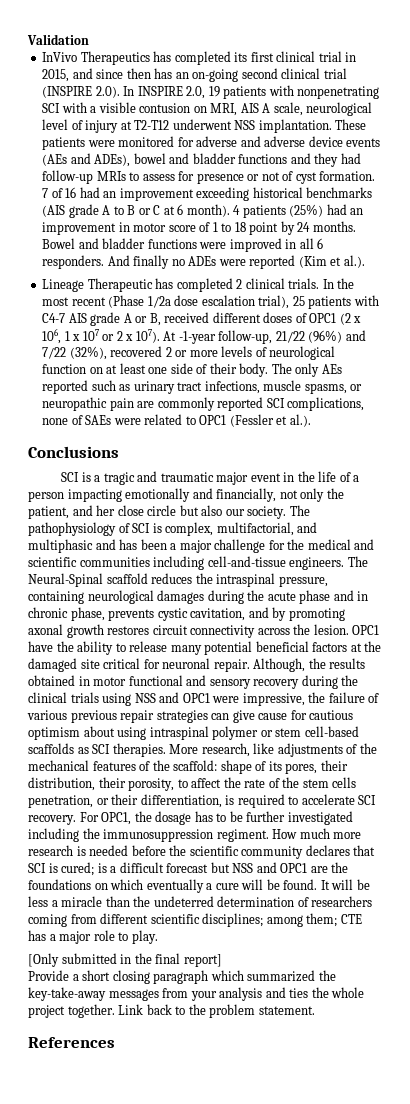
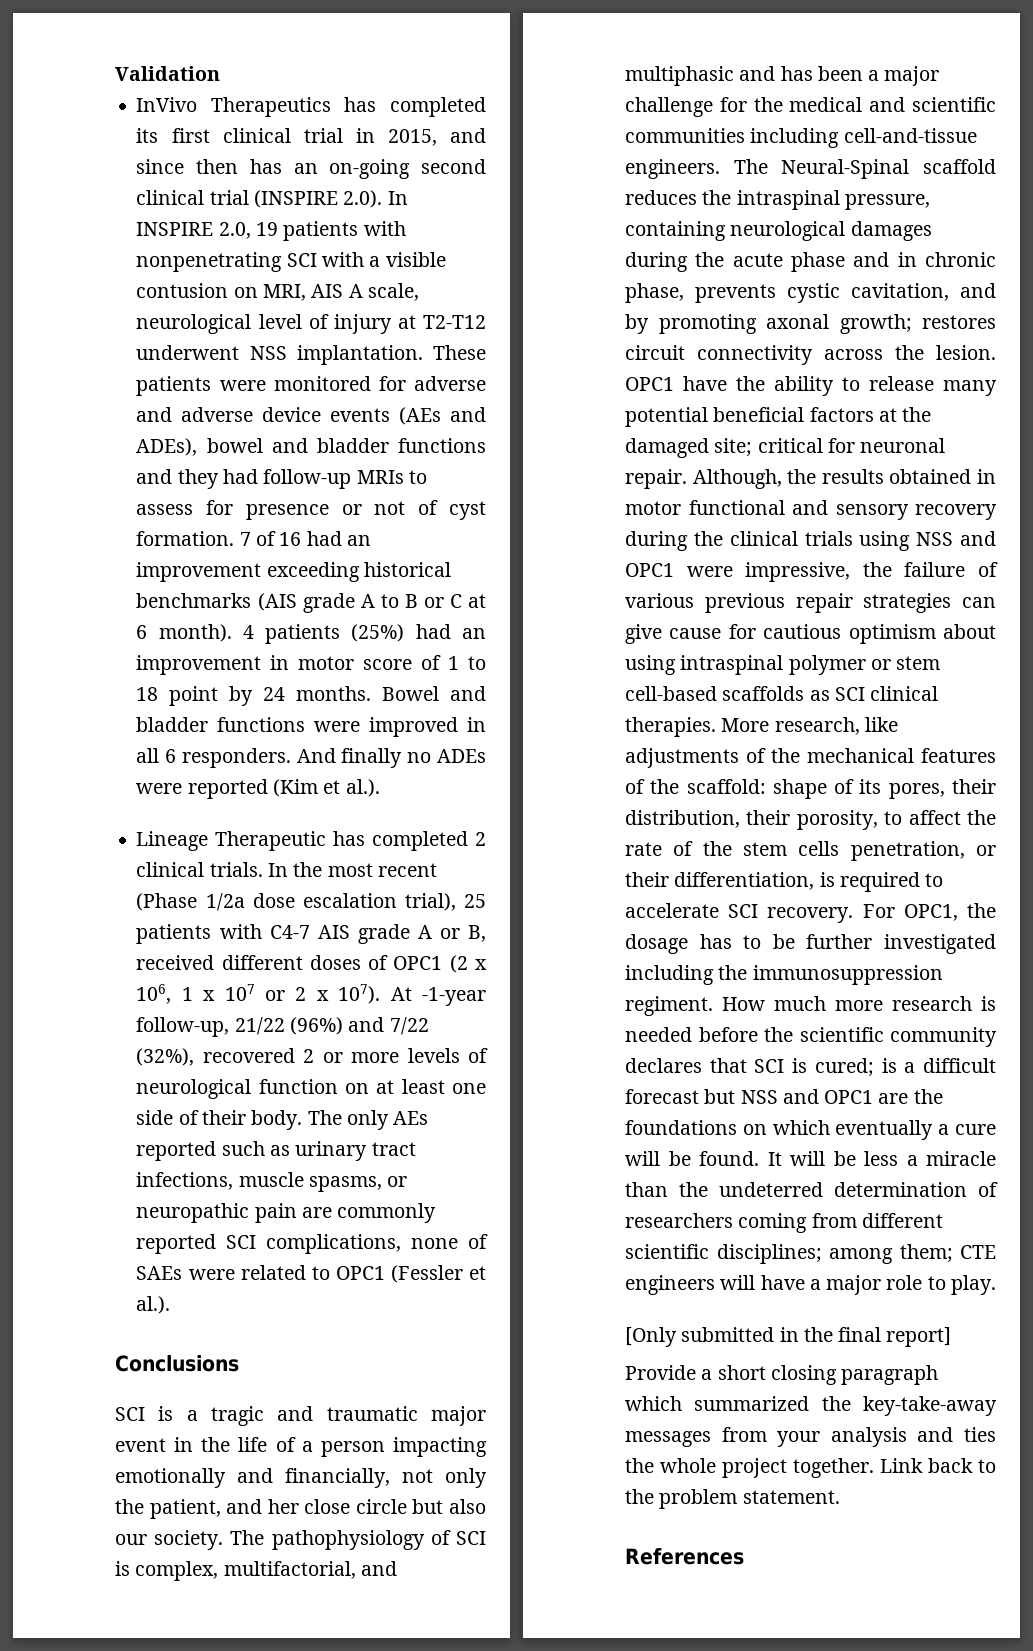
- The Neural-Spinal scaffold reduces the intraspinal pressure, containing neurological damages during the acute phase and in chronic phase, prevents cystic cavitation, and by promoting axonal growth restores circuit connectivity across the lesion.
+ The Neural-Spinal scaffold reduces the intraspinal pressure, containing neurological damages during the acute phase and in chronic phase, prevents cystic cavitation, and by promoting axonal growth; restores circuit connectivity across the lesion.
- OPC1 have the ability to release many potential beneficial factors at the damaged site critical for neuronal repair.
+ OPC1 have the ability to release many potential beneficial factors at the damaged site; critical for neuronal repair.
- Although, the results obtained in motor functional and sensory recovery during the clinical trials using NSS and OPC1 were impressive, the failure of various previous repair strategies can give cause for cautious optimism about using intraspinal polymer or stem cell-based scaffolds as SCI therapies.
+ Although, the results obtained in motor functional and sensory recovery during the clinical trials using NSS and OPC1 were impressive, the failure of various previous repair strategies can give cause for cautious optimism about using intraspinal polymer or stem cell-based scaffolds as SCI clinical therapies.
- It will be less a miracle than the undeterred determination of researchers coming from different scientific disciplines; among them; CTE has a major role to play.
+ It will be less a miracle than the undeterred determination of researchers coming from different scientific disciplines; among them; CTE engineers will have a major role to play.

